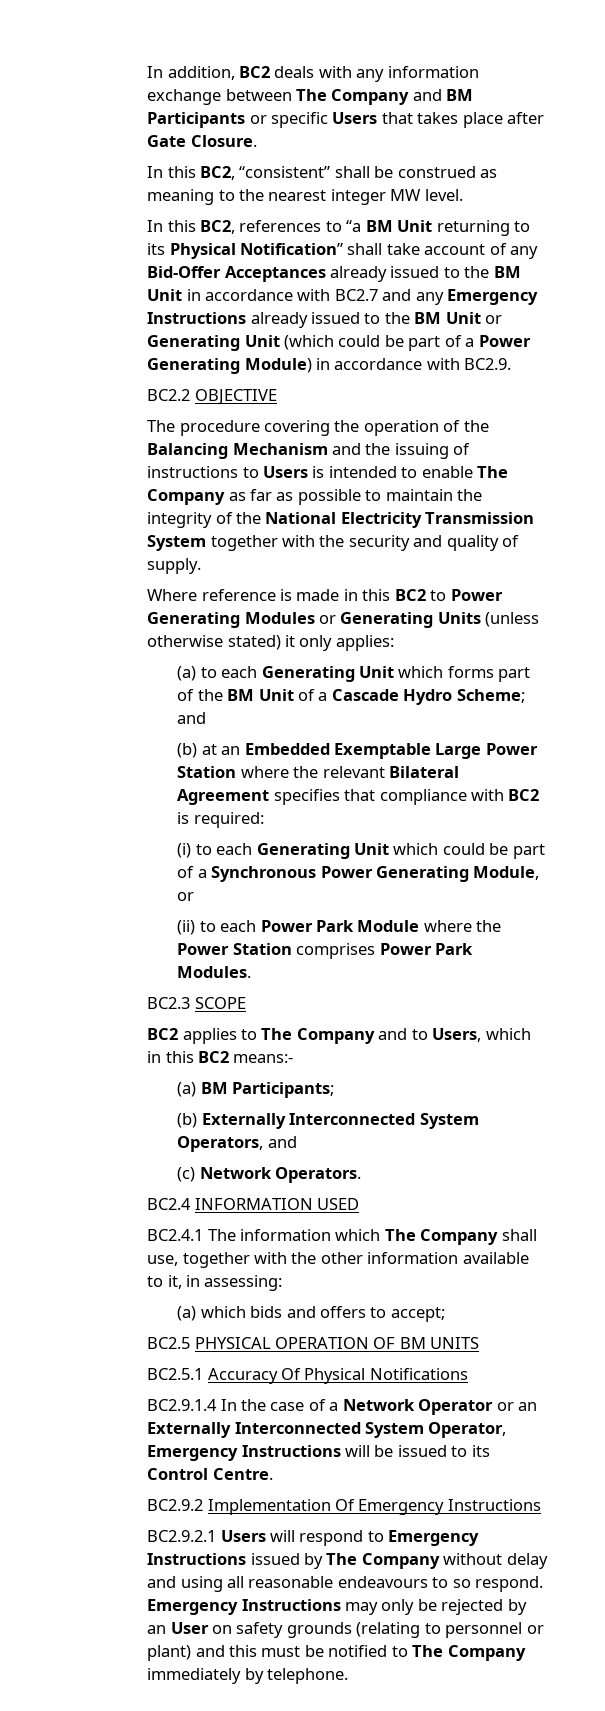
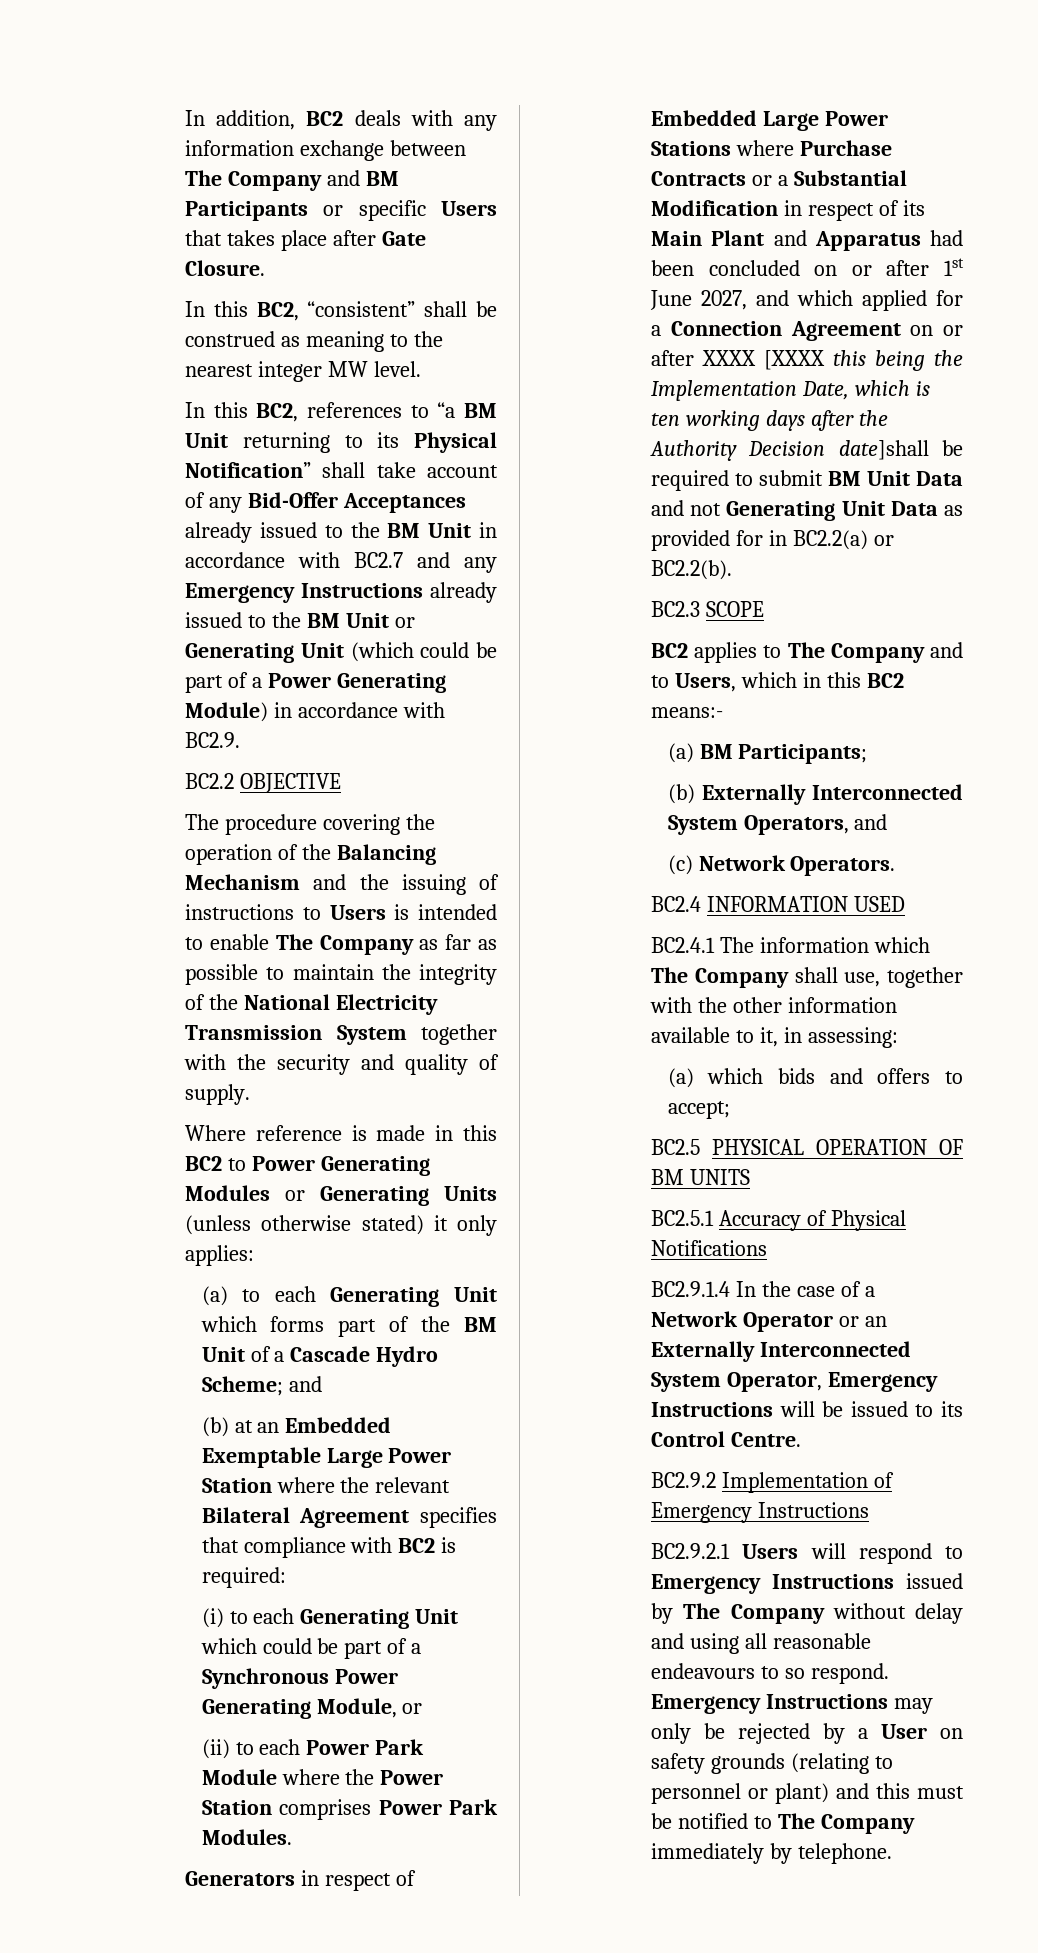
+ Generators in respect of Embedded Large Power Stations where Purchase Contracts or a Substantial Modification in respect of its Main Plant and Apparatus had been concluded on or after 1st June 2027, and which applied for a Connection Agreement on or after XXXX [XXXX this being the Implementation Date, which is ten working days after the Authority Decision date]shall be required to submit BM Unit Data and not Generating Unit Data as provided for in BC2.2(a) or BC2.2(b).
- BC2.5.1 Accuracy Of Physical Notifications
+ BC2.5.1 Accuracy of Physical Notifications
- BC2.9.2 Implementation Of Emergency Instructions
+ BC2.9.2 Implementation of Emergency Instructions
- Emergency Instructions may only be rejected by an User on safety grounds (relating to personnel or plant) and this must be notified to The Company immediately by telephone.
+ Emergency Instructions may only be rejected by a User on safety grounds (relating to personnel or plant) and this must be notified to The Company immediately by telephone.

